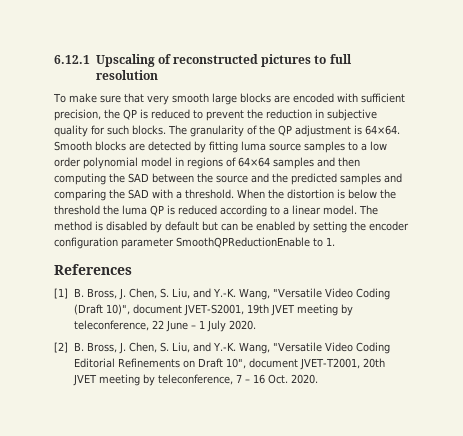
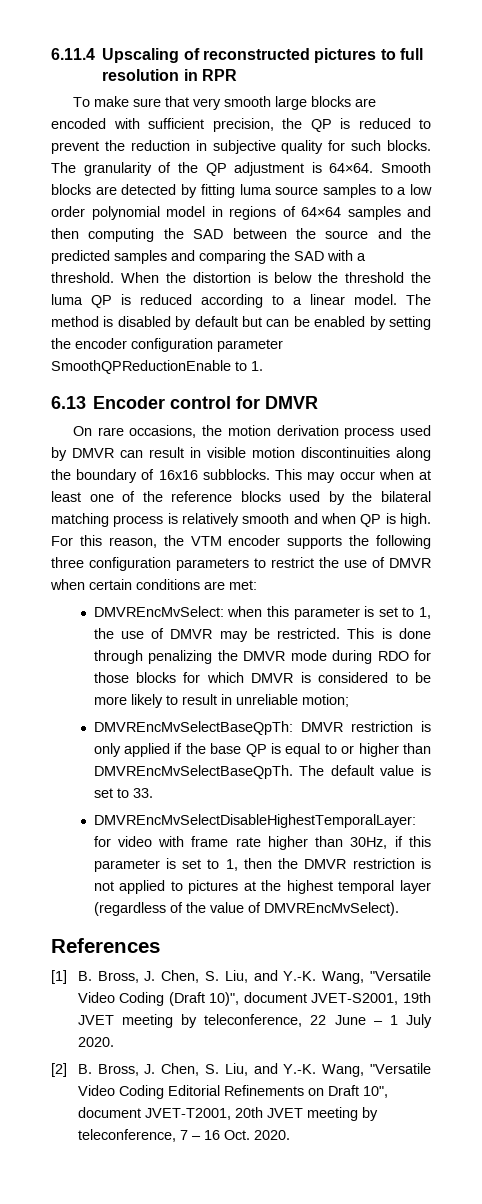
- 6.12.1 Upscaling of reconstructed pictures to full resolution
+ 6.11.4 Upscaling of reconstructed pictures to full resolution in RPR
+ 6.13 Encoder control for DMVR
+ On rare occasions, the motion derivation process used by DMVR can result in visible motion discontinuities along the boundary of 16x16 subblocks. This may occur when at least one of the reference blocks used by the bilateral matching process is relatively smooth and when QP is high. For this reason, the VTM encoder supports the following three configuration parameters to restrict the use of DMVR when certain conditions are met:
+ DMVREncMvSelect: when this parameter is set to 1, the use of DMVR may be restricted. This is done through penalizing the DMVR mode during RDO for those blocks for which DMVR is considered to be more likely to result in unreliable motion;
+ DMVREncMvSelectBaseQpTh: DMVR restriction is only applied if the base QP is equal to or higher than DMVREncMvSelectBaseQpTh. The default value is set to 33.
+ DMVREncMvSelectDisableHighestTemporalLayer: for video with frame rate higher than 30Hz, if this parameter is set to 1, then the DMVR restriction is not applied to pictures at the highest temporal layer (regardless of the value of DMVREncMvSelect).

